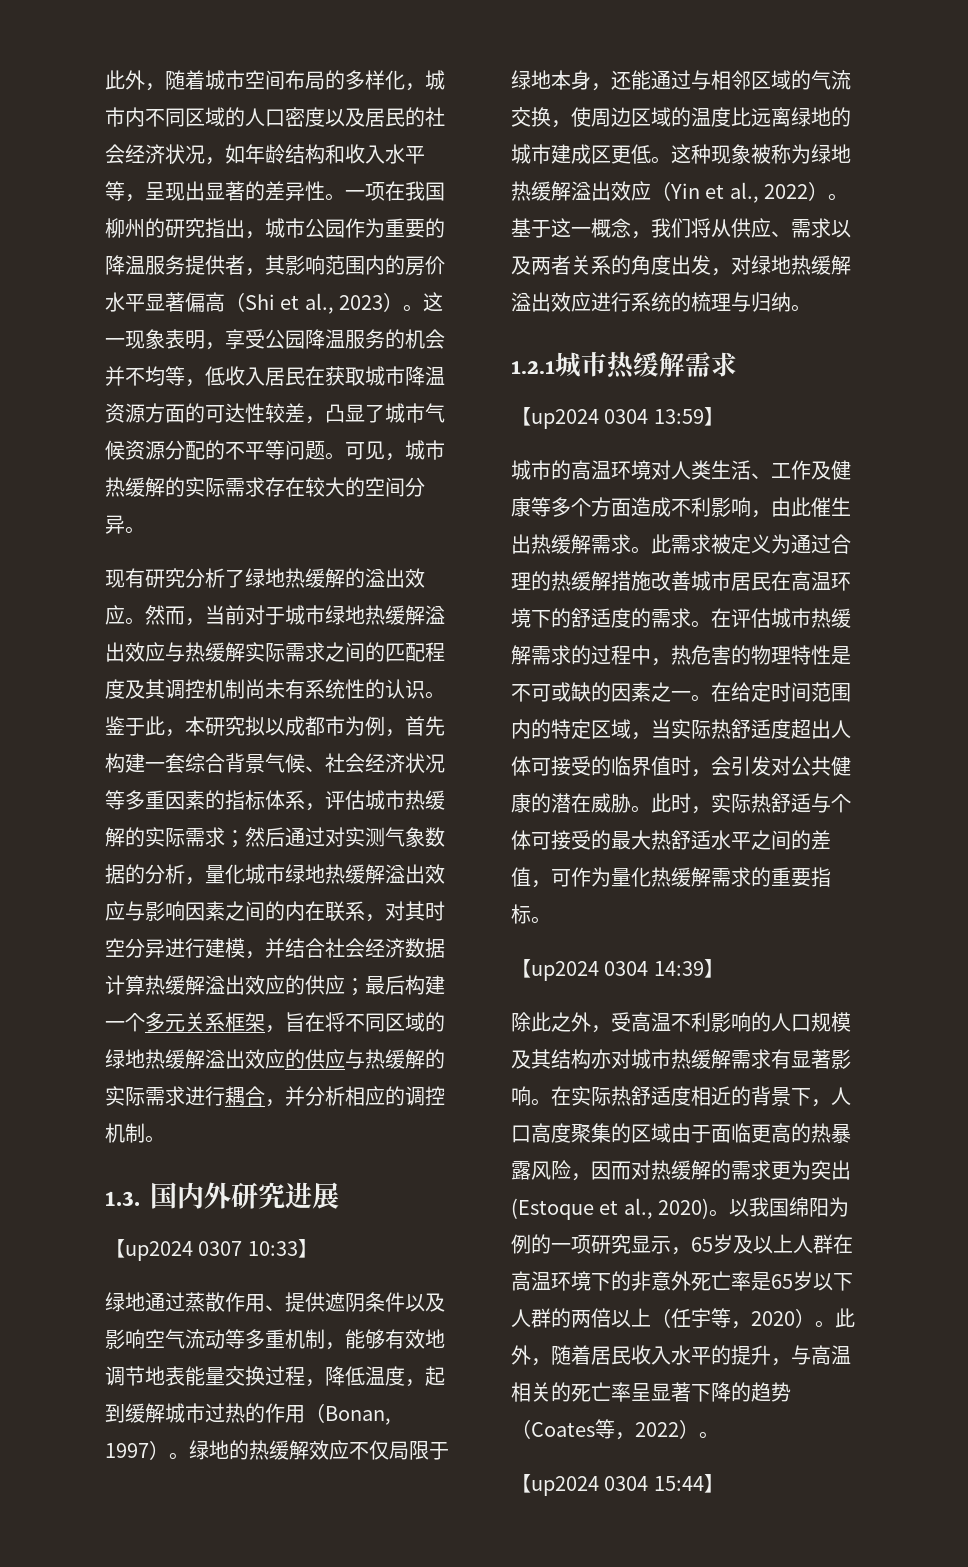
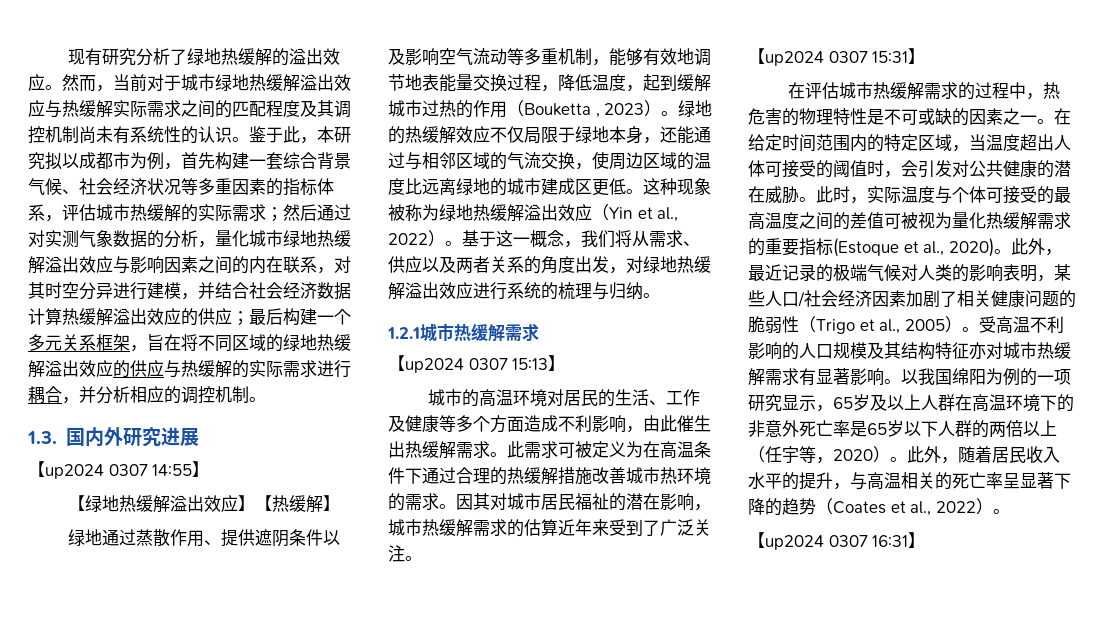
- 此外，随着城市空间布局的多样化，城市内不同区域的人口密度以及居民的社会经济状况，如年龄结构和收入水平等，呈现出显著的差异性。一项在我国柳州的研究指出，城市公园作为重要的降温服务提供者，其影响范围内的房价水平显著偏高（Shi et al., 2023）。这一现象表明，享受公园降温服务的机会并不均等，低收入居民在获取城市降温资源方面的可达性较差，凸显了城市气候资源分配的不平等问题。可见，城市热缓解的实际需求存在较大的空间分异。
- 【up2024 0307 10:33】
+ 【up2024 0307 14:55】
+ 【绿地热缓解溢出效应】【热缓解】
- 绿地通过蒸散作用、提供遮阴条件以及影响空气流动等多重机制，能够有效地调节地表能量交换过程，降低温度，起到缓解城市过热的作用（Bonan, 1997）。
+ 绿地通过蒸散作用、提供遮阴条件以及影响空气流动等多重机制，能够有效地调节地表能量交换过程，降低温度，起到缓解城市过热的作用（Bouketta , 2023）。
- 基于这一概念，我们将从供应、需求以及两者关系的角度出发，对绿地热缓解溢出效应进行系统的梳理与归纳。
+ 基于这一概念，我们将从需求、供应以及两者关系的角度出发，对绿地热缓解溢出效应进行系统的梳理与归纳。
- 【up2024 0304 13:59】
+ 【up2024 0307 15:13】
- 城市的高温环境对人类生活、工作及健康等多个方面造成不利影响，由此催生出热缓解需求。
+ 城市的高温环境对居民的生活、工作及健康等多个方面造成不利影响，由此催生出热缓解需求。
- 此需求被定义为通过合理的热缓解措施改善城市居民在高温环境下的舒适度的需求。在评估城市热缓解需求的过程中，热危害的物理特性是不可或缺的因素之一。
+ 此需求可被定义为在高温条件下通过合理的热缓解措施改善城市热环境的需求。因其对城市居民福祉的潜在影响，城市热缓解需求的估算近年来受到了广泛关注。
+ 【up2024 0307 15:31】
+ 在评估城市热缓解需求的过程中，热危害的物理特性是不可或缺的因素之一。
- 在给定时间范围内的特定区域，当实际热舒适度超出人体可接受的临界值时，会引发对公共健康的潜在威胁。
+ 在给定时间范围内的特定区域，当温度超出人体可接受的阈值时，会引发对公共健康的潜在威胁。
- 此时，实际热舒适与个体可接受的最大热舒适水平之间的差值，可作为量化热缓解需求的重要指标。
- 【up2024 0304 14:39】
- 除此之外，受高温不利影响的人口规模及其结构亦对城市热缓解需求有显著影响。
+ 此时，实际温度与个体可接受的最高温度之间的差值可被视为量化热缓解需求的重要指标(Estoque et al., 2020)。此外，最近记录的极端气候对人类的影响表明，某些人口/社会经济因素加剧了相关健康问题的脆弱性（Trigo et al., 2005）。受高温不利影响的人口规模及其结构特征亦对城市热缓解需求有显著影响。
- 在实际热舒适度相近的背景下，人口高度聚集的区域由于面临更高的热暴露风险，因而对热缓解的需求更为突出(Estoque et al., 2020)。
- 此外，随着居民收入水平的提升，与高温相关的死亡率呈显著下降的趋势（Coates等，2022）。
+ 此外，随着居民收入水平的提升，与高温相关的死亡率呈显著下降的趋势（Coates et al., 2022）。
- 【up2024 0304 15:44】
+ 【up2024 0307 16:31】

